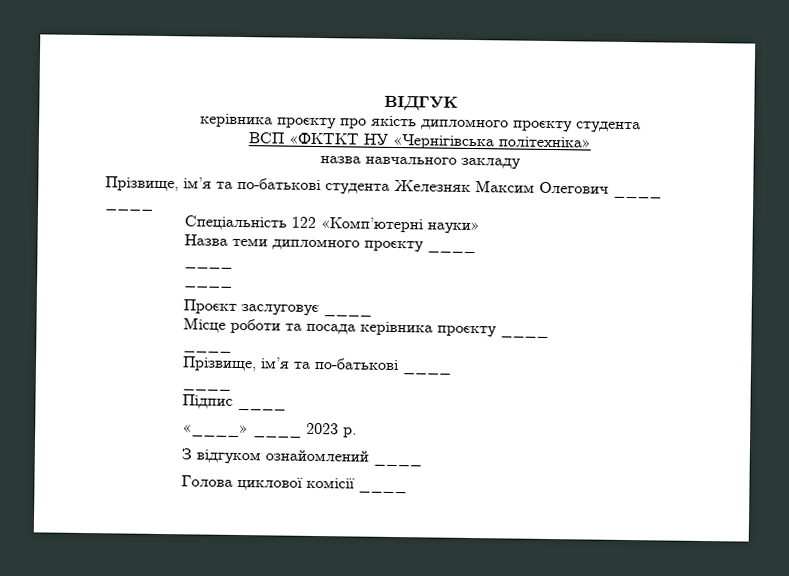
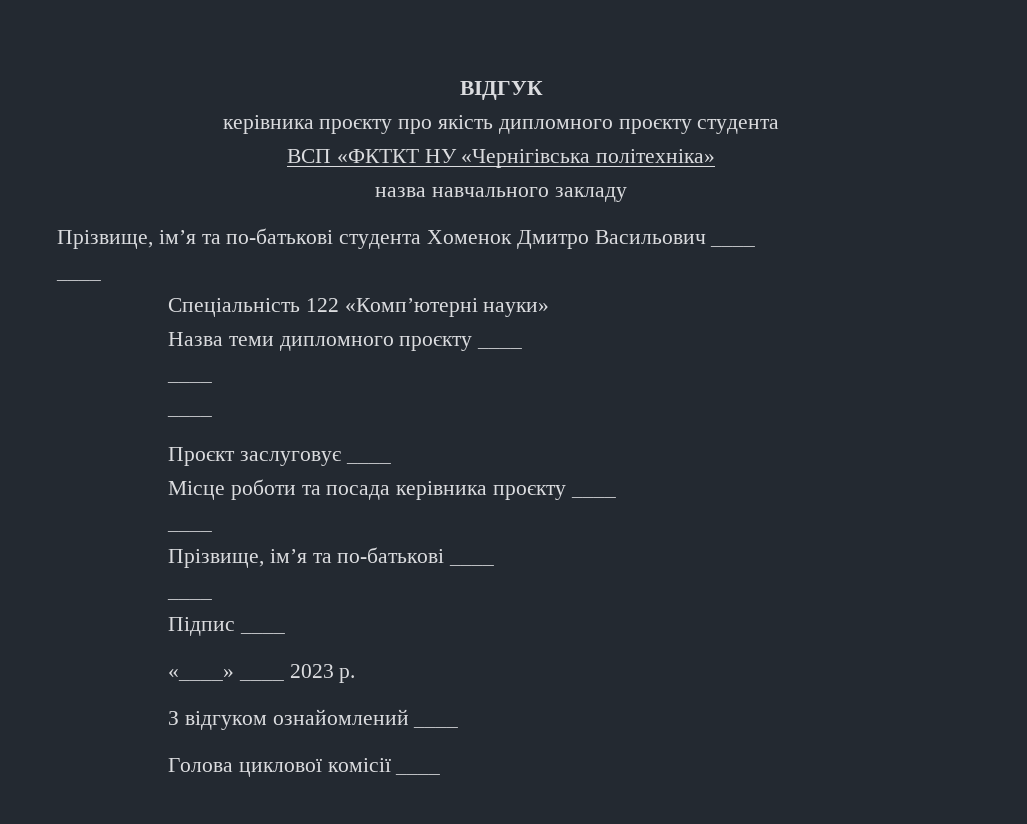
- Прізвище, ім’я та по-батькові студента Железняк Максим Олегович ____
+ Прізвище, ім’я та по-батькові студента Хоменок Дмитро Васильович ____

